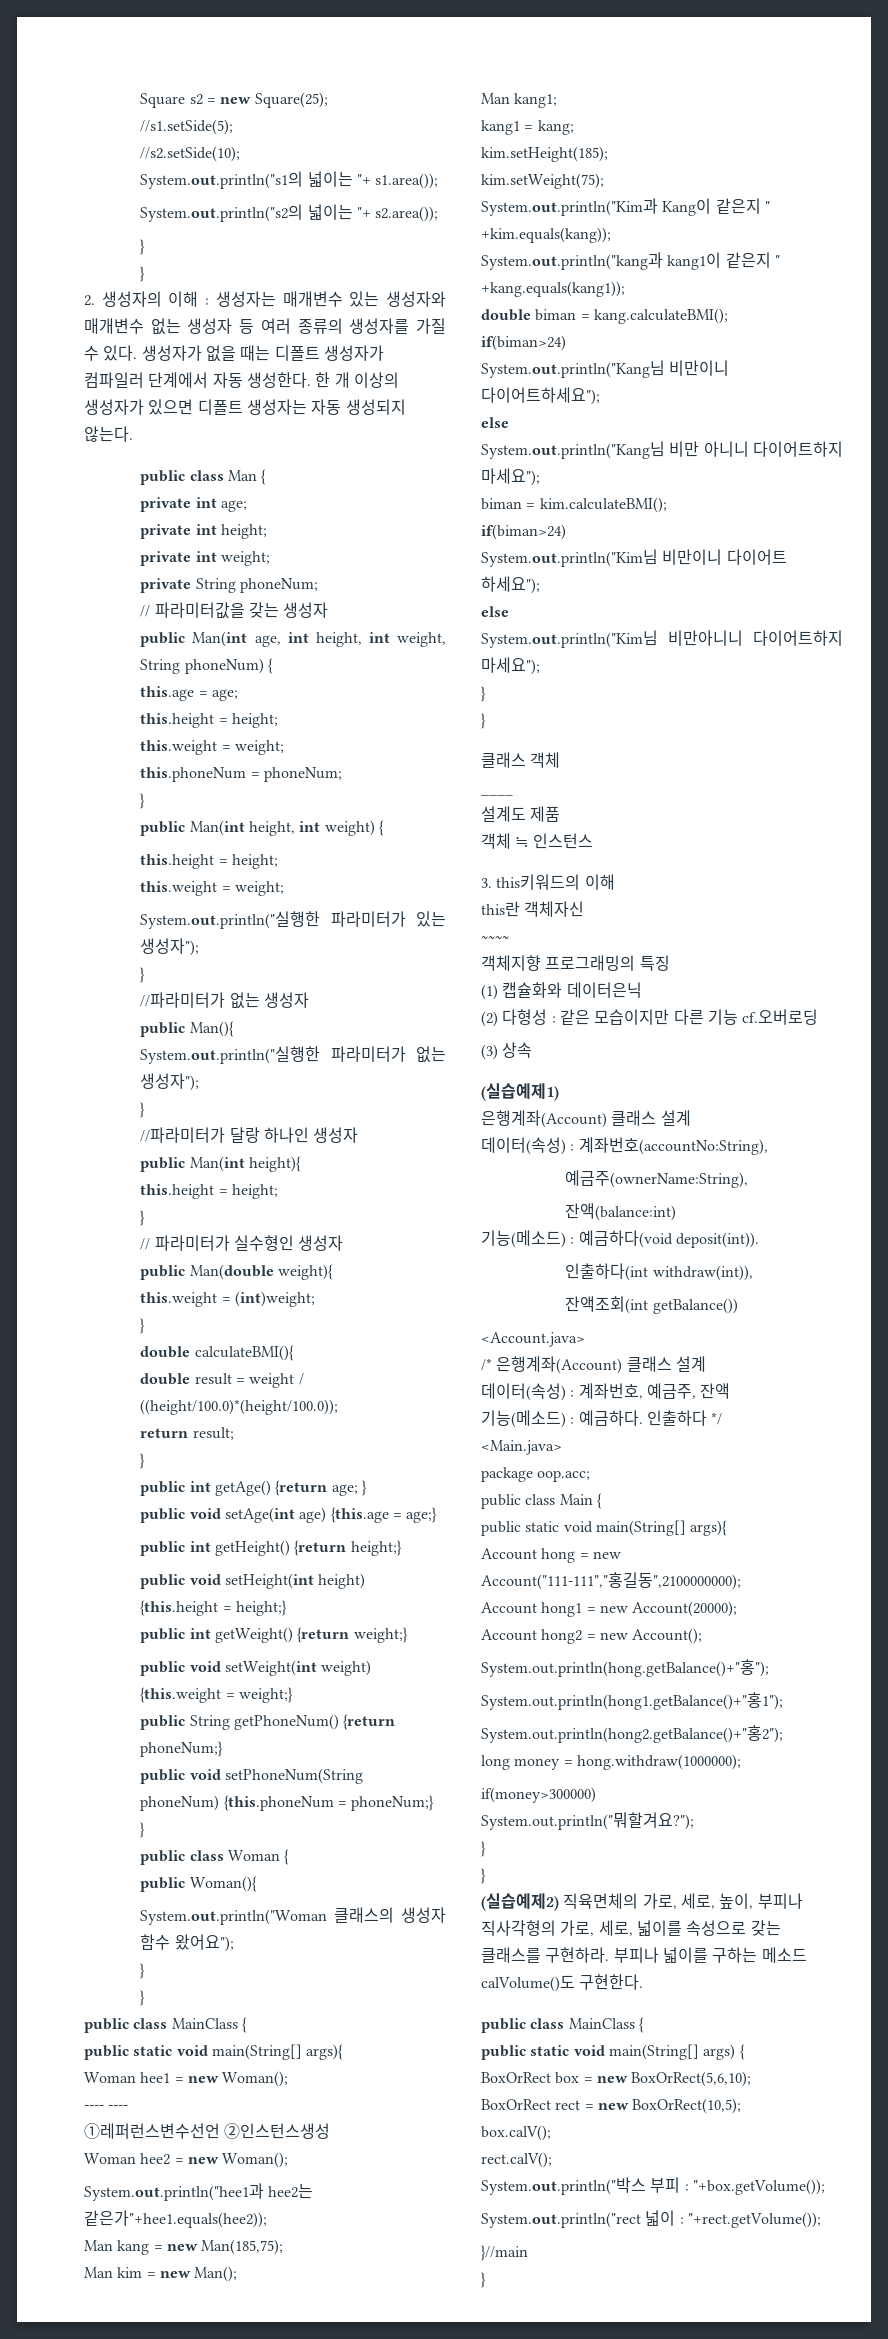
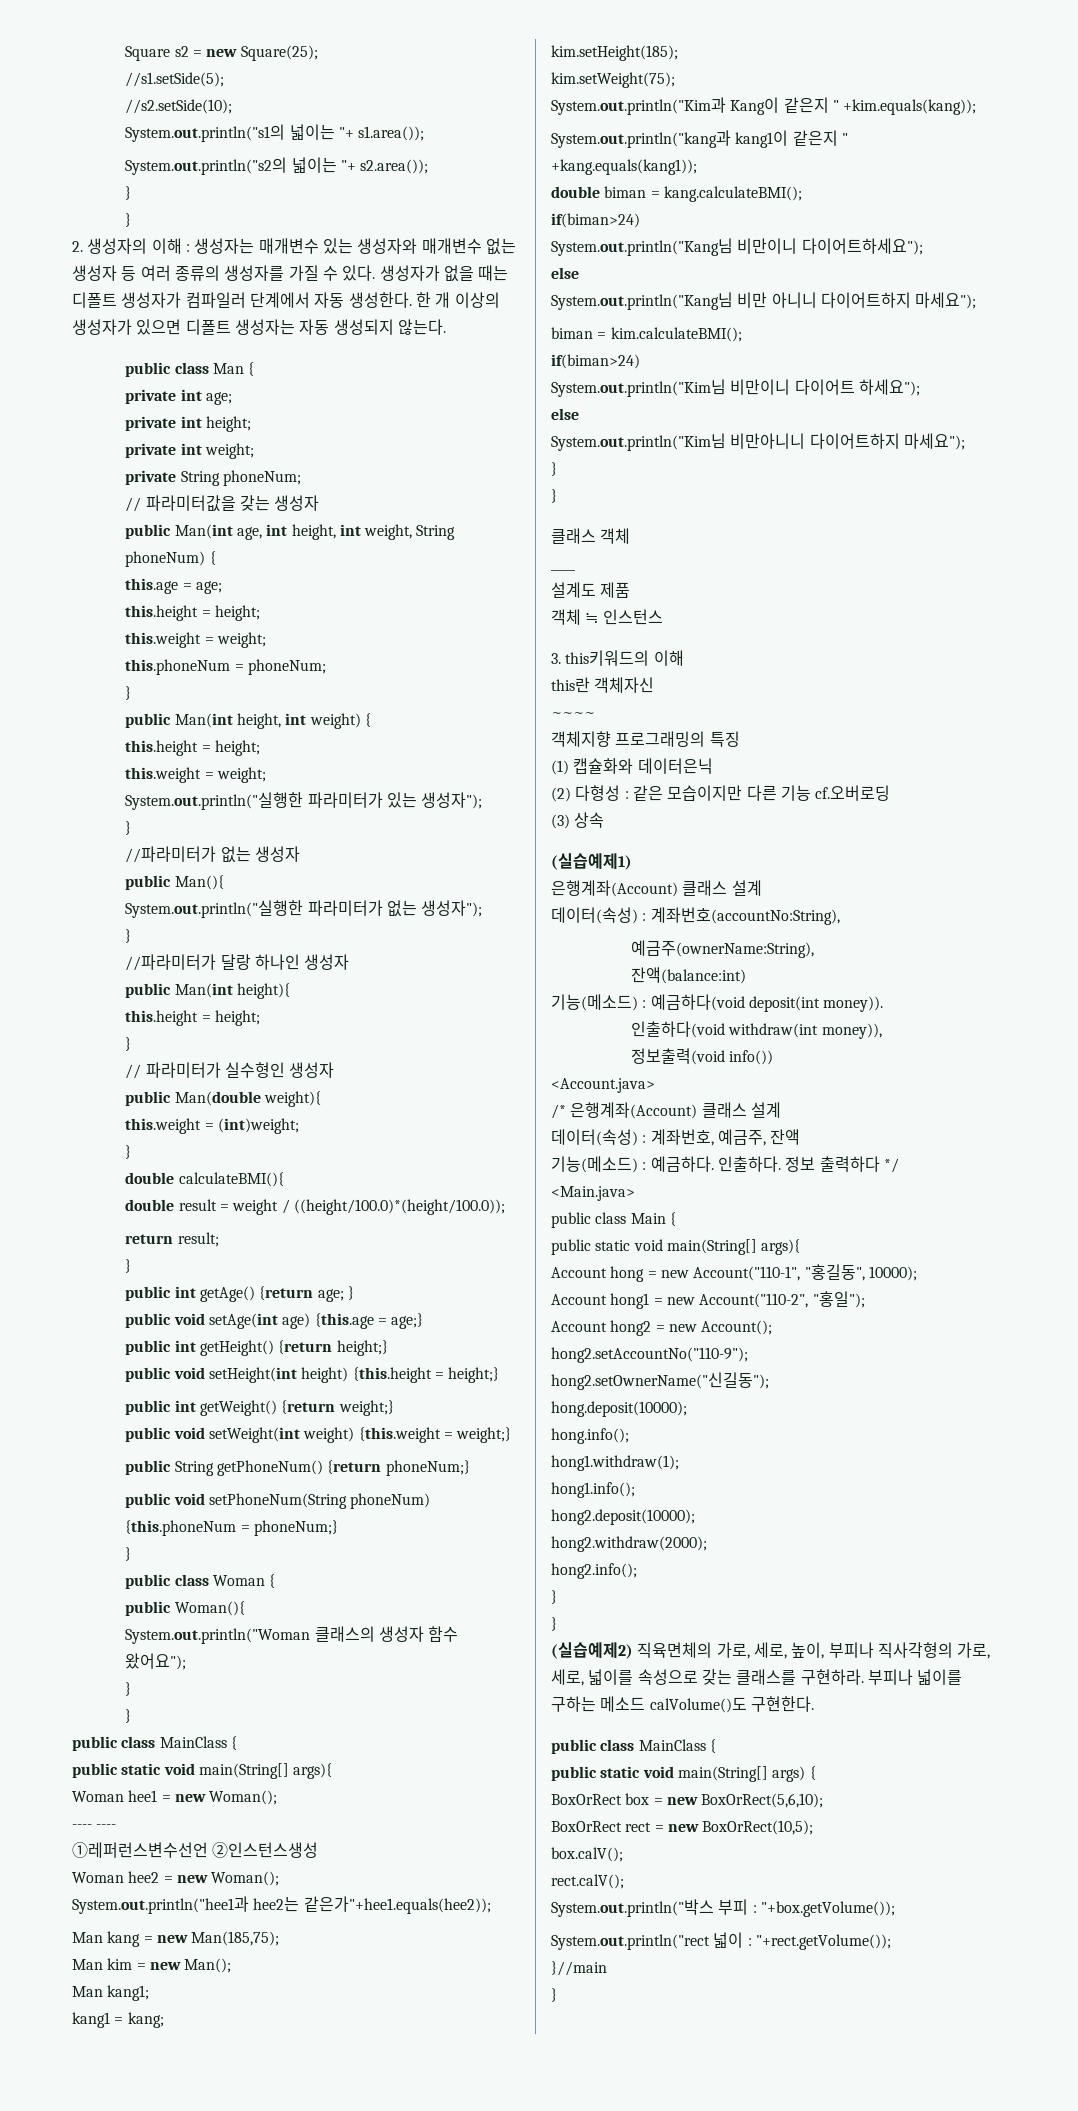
- 기능(메소드) : 예금하다(void deposit(int)).
- 인출하다(int withdraw(int)),
- 잔액조회(int getBalance())
+ 기능(메소드) : 예금하다(void deposit(int money)).
+ 인출하다(void withdraw(int money)),
+ 정보출력(void info())
- 인출하다 */
+ 인출하다. 정보 출력하다 */
- package oop.acc;
- Account hong = new Account("111-111","홍길동",2100000000);
+ Account hong = new Account("110-1", "홍길동", 10000);
- Account hong1 = new Account(20000);
+ Account hong1 = new Account("110-2", "홍일");
- System.out.println(hong.getBalance()+"홍");
- System.out.println(hong1.getBalance()+"홍1");
- System.out.println(hong2.getBalance()+"홍2");
- long money = hong.withdraw(1000000);
- if(money>300000)
- System.out.println("뭐할겨요?");
+ hong2.setAccountNo("110-9");
+ hong2.setOwnerName("신길동");
+ hong.deposit(10000);
+ hong.info();
+ hong1.withdraw(1);
+ hong1.info();
+ hong2.deposit(10000);
+ hong2.withdraw(2000);
+ hong2.info();

